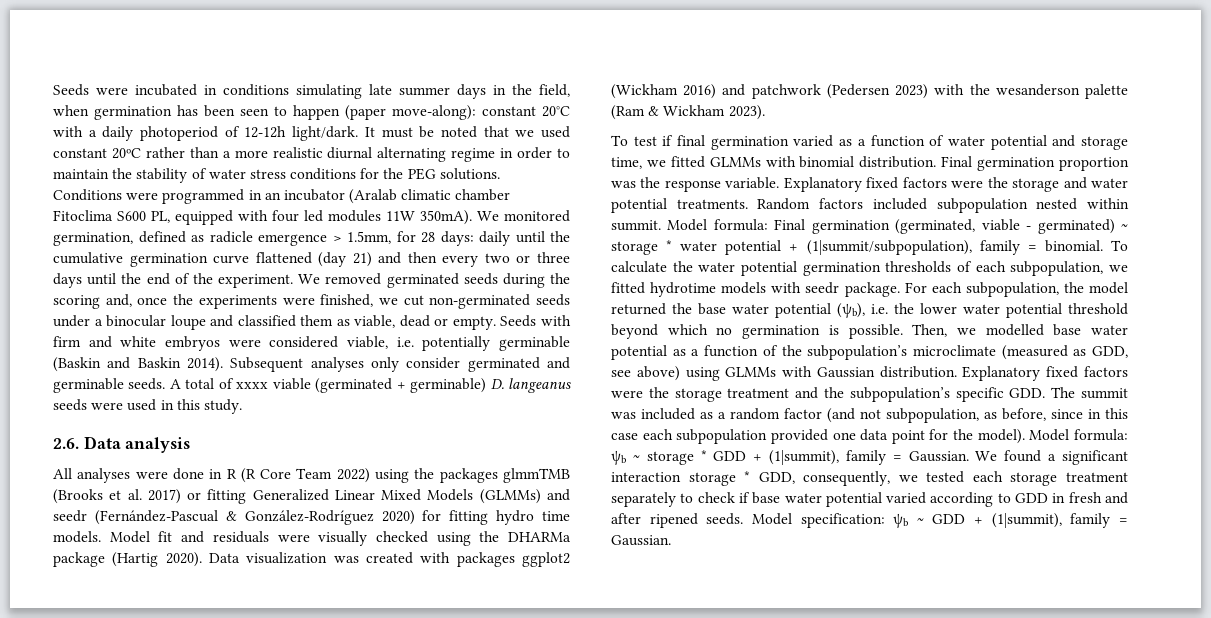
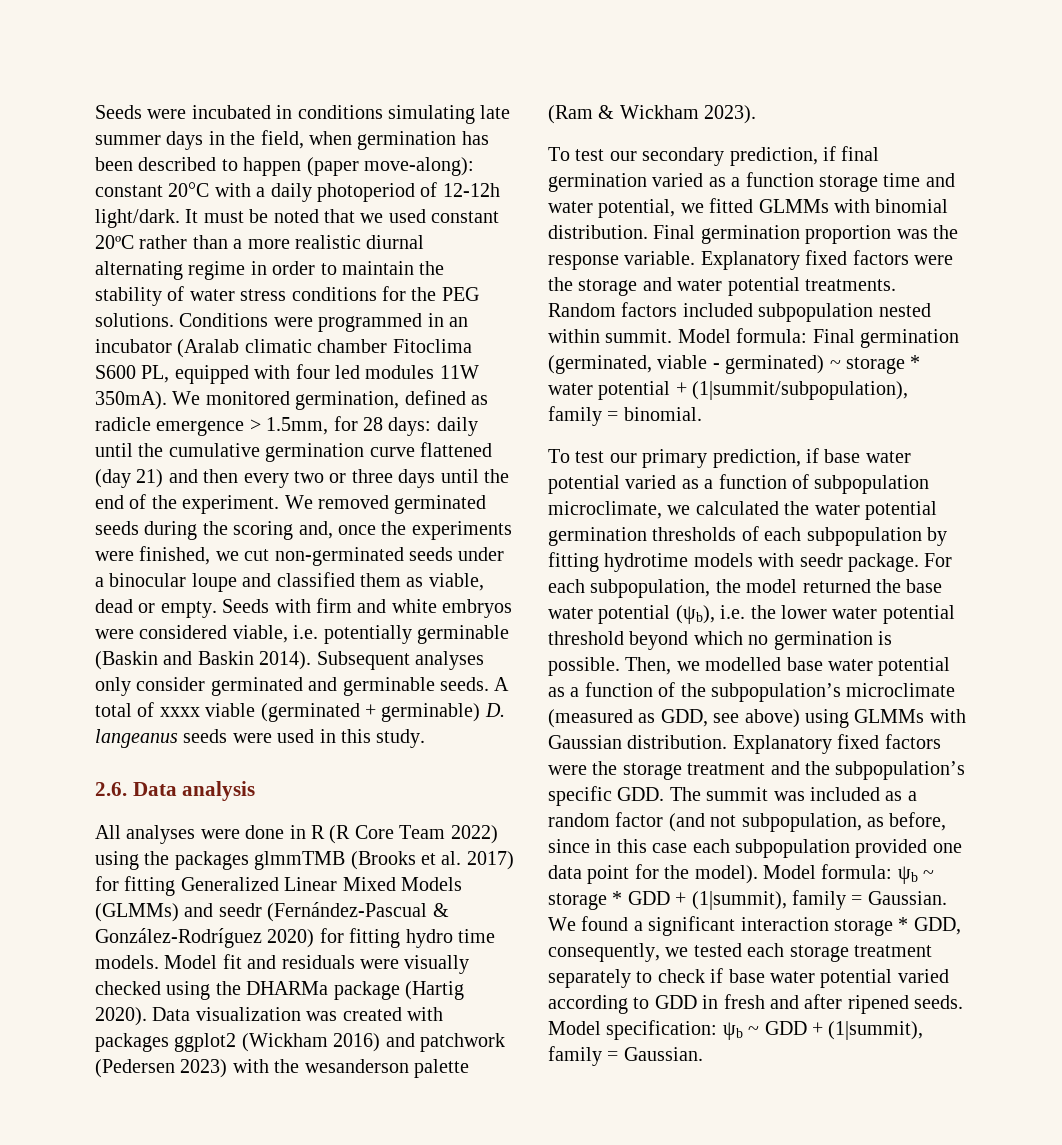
- Seeds were incubated in conditions simulating late summer days in the field, when germination has been seen to happen (paper move-along): constant 20°C with a daily photoperiod of 12-12h light/dark.
+ Seeds were incubated in conditions simulating late summer days in the field, when germination has been described to happen (paper move-along): constant 20°C with a daily photoperiod of 12-12h light/dark.
- All analyses were done in R (R Core Team 2022) using the packages glmmTMB (Brooks et al. 2017) or fitting Generalized Linear Mixed Models (GLMMs) and seedr (Fernández-Pascual & González-Rodríguez 2020) for fitting hydro time models.
+ All analyses were done in R (R Core Team 2022) using the packages glmmTMB (Brooks et al. 2017) for fitting Generalized Linear Mixed Models (GLMMs) and seedr (Fernández-Pascual & González-Rodríguez 2020) for fitting hydro time models.
- To test if final germination varied as a function of water potential and storage time, we fitted GLMMs with binomial distribution.
+ To test our secondary prediction, if final germination varied as a function storage time and water potential, we fitted GLMMs with binomial distribution.
- Model formula: Final germination (germinated, viable - germinated) ~ storage * water potential + (1|summit/subpopulation), family = binomial. To calculate the water potential germination thresholds of each subpopulation, we fitted hydrotime models with seedr package.
+ Model formula: Final germination (germinated, viable - germinated) ~ storage * water potential + (1|summit/subpopulation), family = binomial.
+ To test our primary prediction, if base water potential varied as a function of subpopulation microclimate, we calculated the water potential germination thresholds of each subpopulation by fitting hydrotime models with seedr package.

